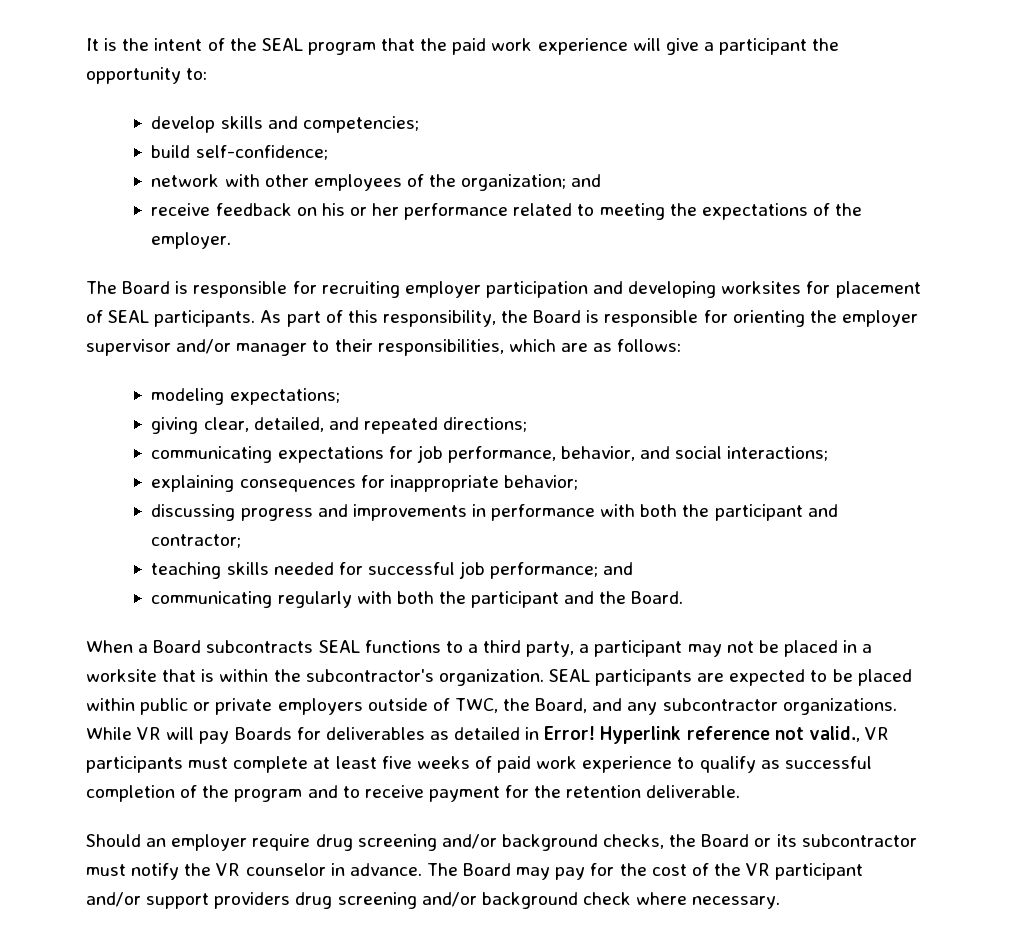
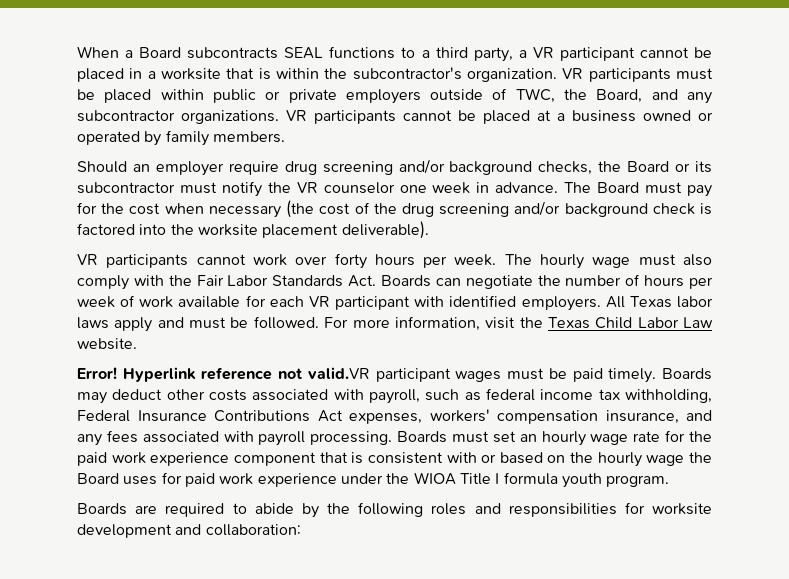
- It is the intent of the SEAL program that the paid work experience will give a participant the opportunity to:
- develop skills and competencies;
- build self-confidence;
- network with other employees of the organization; and
- receive feedback on his or her performance related to meeting the expectations of the employer.
- The Board is responsible for recruiting employer participation and developing worksites for placement of SEAL participants. As part of this responsibility, the Board is responsible for orienting the employer supervisor and/or manager to their responsibilities, which are as follows:
- modeling expectations;
- giving clear, detailed, and repeated directions;
- communicating expectations for job performance, behavior, and social interactions;
- explaining consequences for inappropriate behavior;
- discussing progress and improvements in performance with both the participant and contractor;
- teaching skills needed for successful job performance; and
- communicating regularly with both the participant and the Board.
- When a Board subcontracts SEAL functions to a third party, a participant may not be placed in a worksite that is within the subcontractor's organization.
+ When a Board subcontracts SEAL functions to a third party, a VR participant cannot be placed in a worksite that is within the subcontractor's organization.
- SEAL participants are expected to be placed within public or private employers outside of TWC, the Board, and any subcontractor organizations.
+ VR participants must be placed within public or private employers outside of TWC, the Board, and any subcontractor organizations.
- While VR will pay Boards for deliverables as detailed in Error! Hyperlink reference not valid., VR participants must complete at least five weeks of paid work experience to qualify as successful completion of the program and to receive payment for the retention deliverable.
+ VR participants cannot be placed at a business owned or operated by family members.
- Should an employer require drug screening and/or background checks, the Board or its subcontractor must notify the VR counselor in advance.
+ Should an employer require drug screening and/or background checks, the Board or its subcontractor must notify the VR counselor one week in advance.
- The Board may pay for the cost of the VR participant and/or support providers drug screening and/or background check where necessary.
+ The Board must pay for the cost when necessary (the cost of the drug screening and/or background check is factored into the worksite placement deliverable).
+ VR participants cannot work over forty hours per week. The hourly wage must also comply with the Fair Labor Standards Act. Boards can negotiate the number of hours per week of work available for each VR participant with identified employers. All Texas labor laws apply and must be followed. For more information, visit the Texas Child Labor Law website.
+ Error! Hyperlink reference not valid.VR participant wages must be paid timely. Boards may deduct other costs associated with payroll, such as federal income tax withholding, Federal Insurance Contributions Act expenses, workers' compensation insurance, and any fees associated with payroll processing. Boards must set an hourly wage rate for the paid work experience component that is consistent with or based on the hourly wage the Board uses for paid work experience under the WIOA Title I formula youth program.
+ Boards are required to abide by the following roles and responsibilities for worksite development and collaboration:

